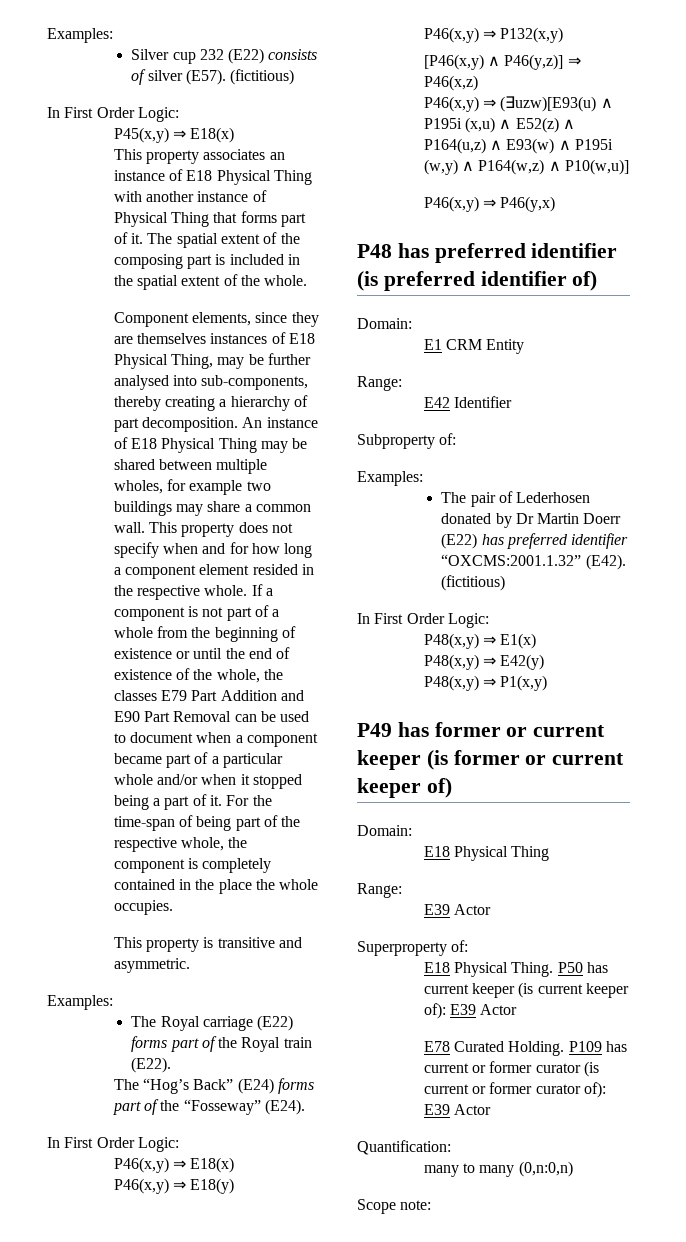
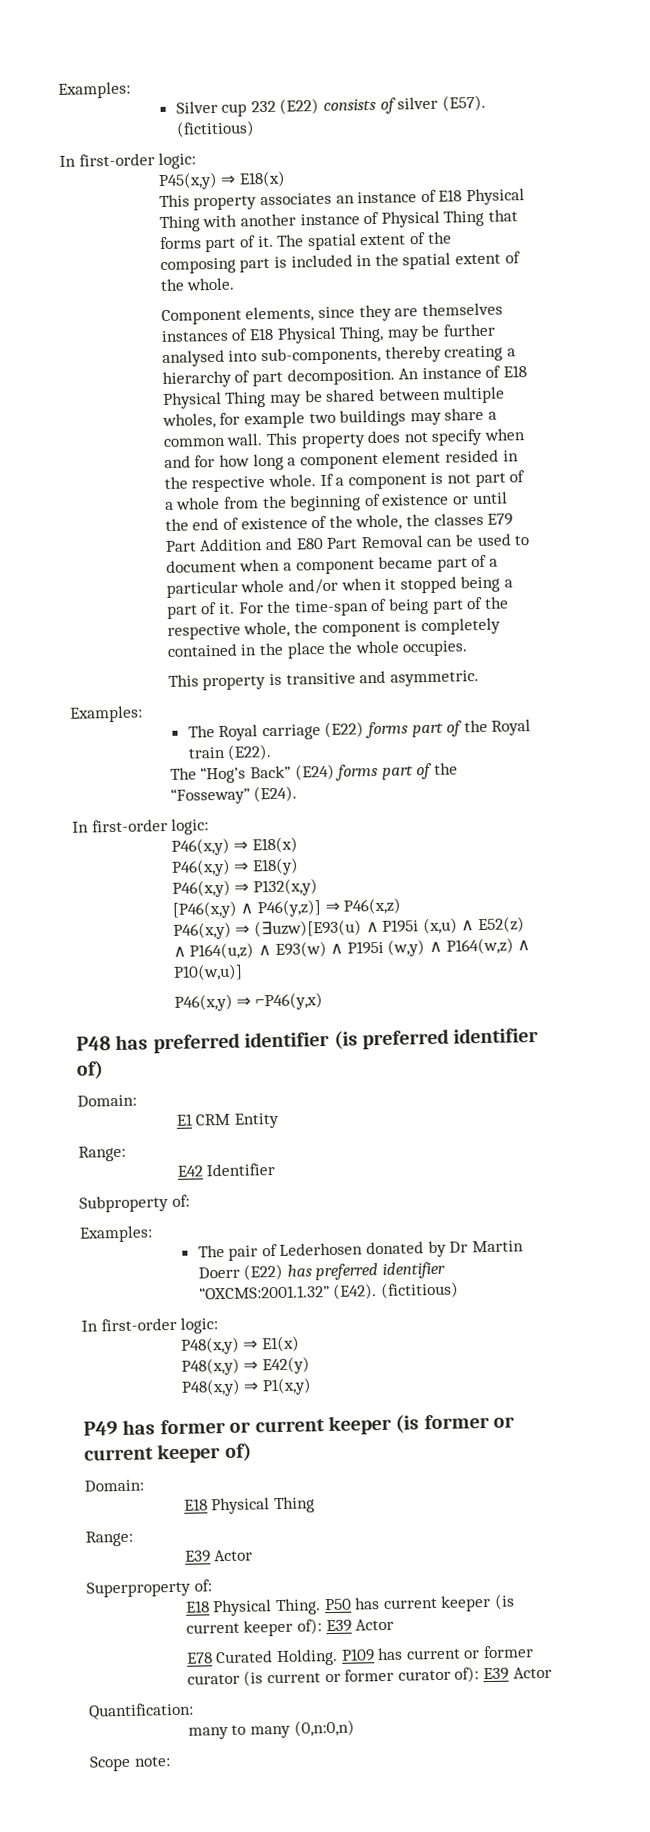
  Silver cup 232 (E22) consists of silver (E57). (fictitious)
- In First Order Logic:
+ In first-order logic:
- If a component is not part of a whole from the beginning of existence or until the end of existence of the whole, the classes E79 Part Addition and E90 Part Removal can be used to document when a component became part of a particular whole and/or when it stopped being a part of it.
+ If a component is not part of a whole from the beginning of existence or until the end of existence of the whole, the classes E79 Part Addition and E80 Part Removal can be used to document when a component became part of a particular whole and/or when it stopped being a part of it.
  The “Hog’s Back” (E24) forms part of the “Fosseway” (E24).
- In First Order Logic:
+ In first-order logic:
- P46(x,y) ⇒ P46(y,x)
+ P46(x,y) ⇒ ⌐P46(y,x)
  The pair of Lederhosen donated by Dr Martin Doerr (E22) has preferred identifier “OXCMS:2001.1.32” (E42). (fictitious)
- In First Order Logic:
+ In first-order logic:

